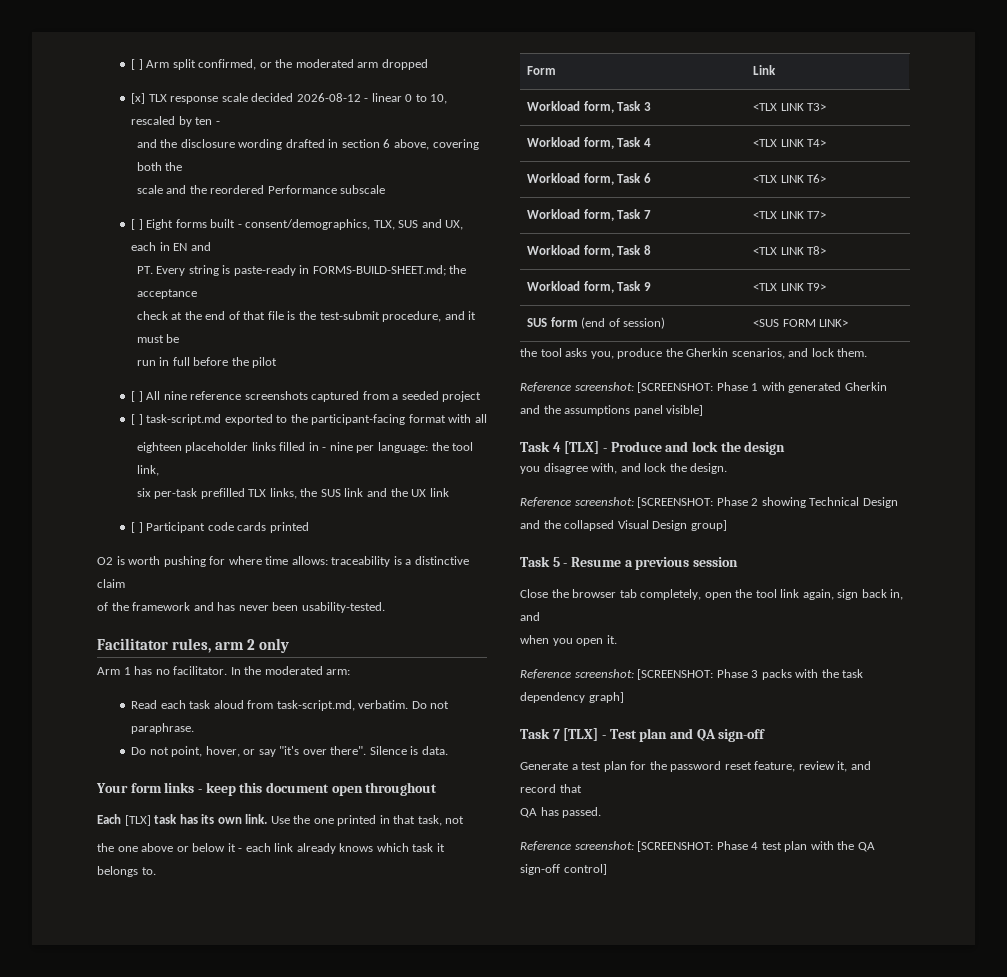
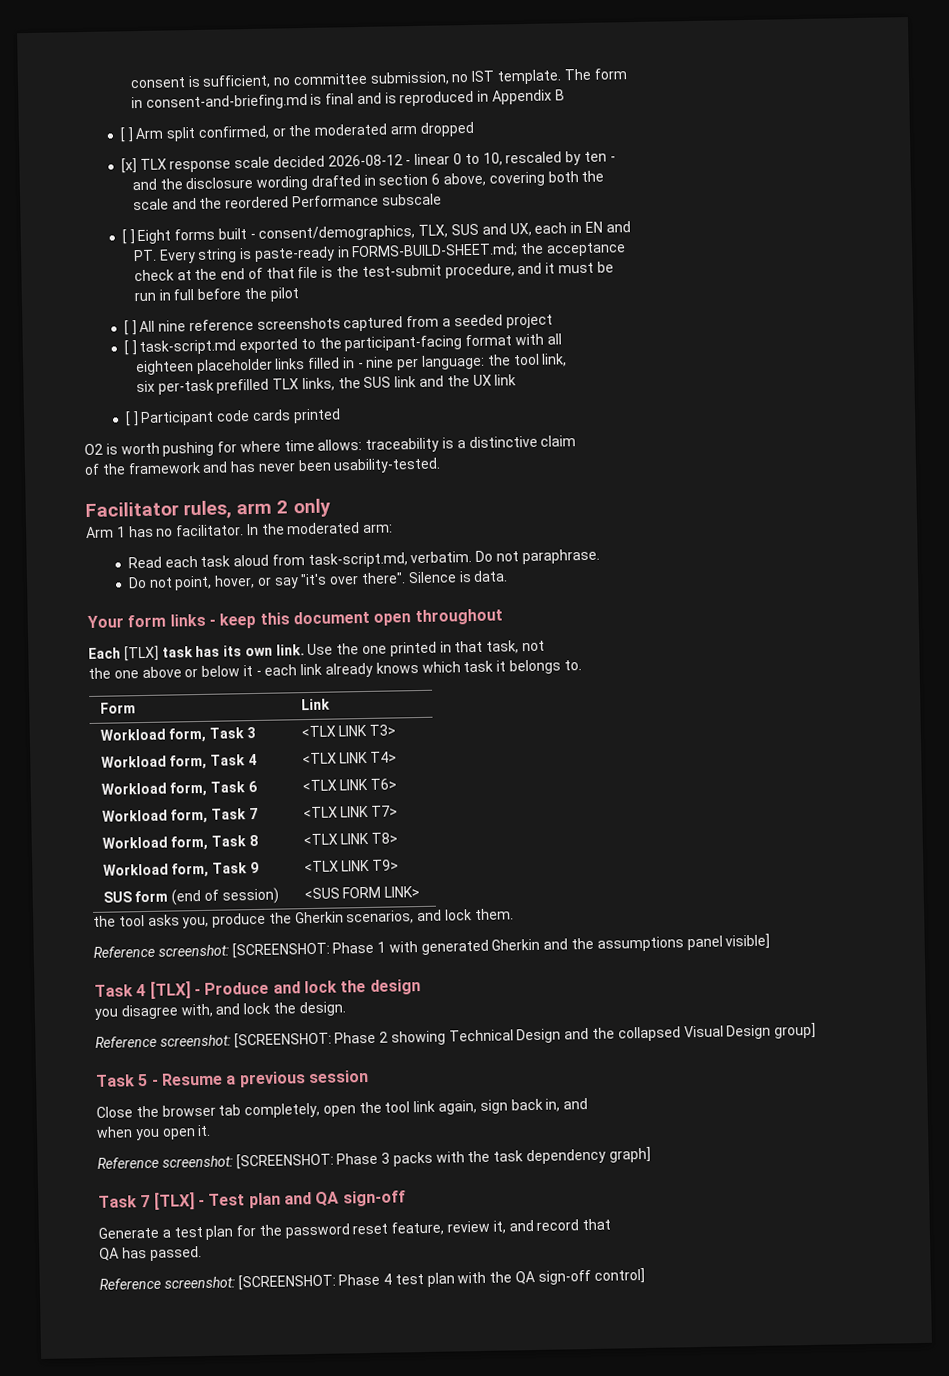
+ consent is sufficient, no committee submission, no IST template. The form
+ in consent-and-briefing.md is final and is reproduced in Appendix B

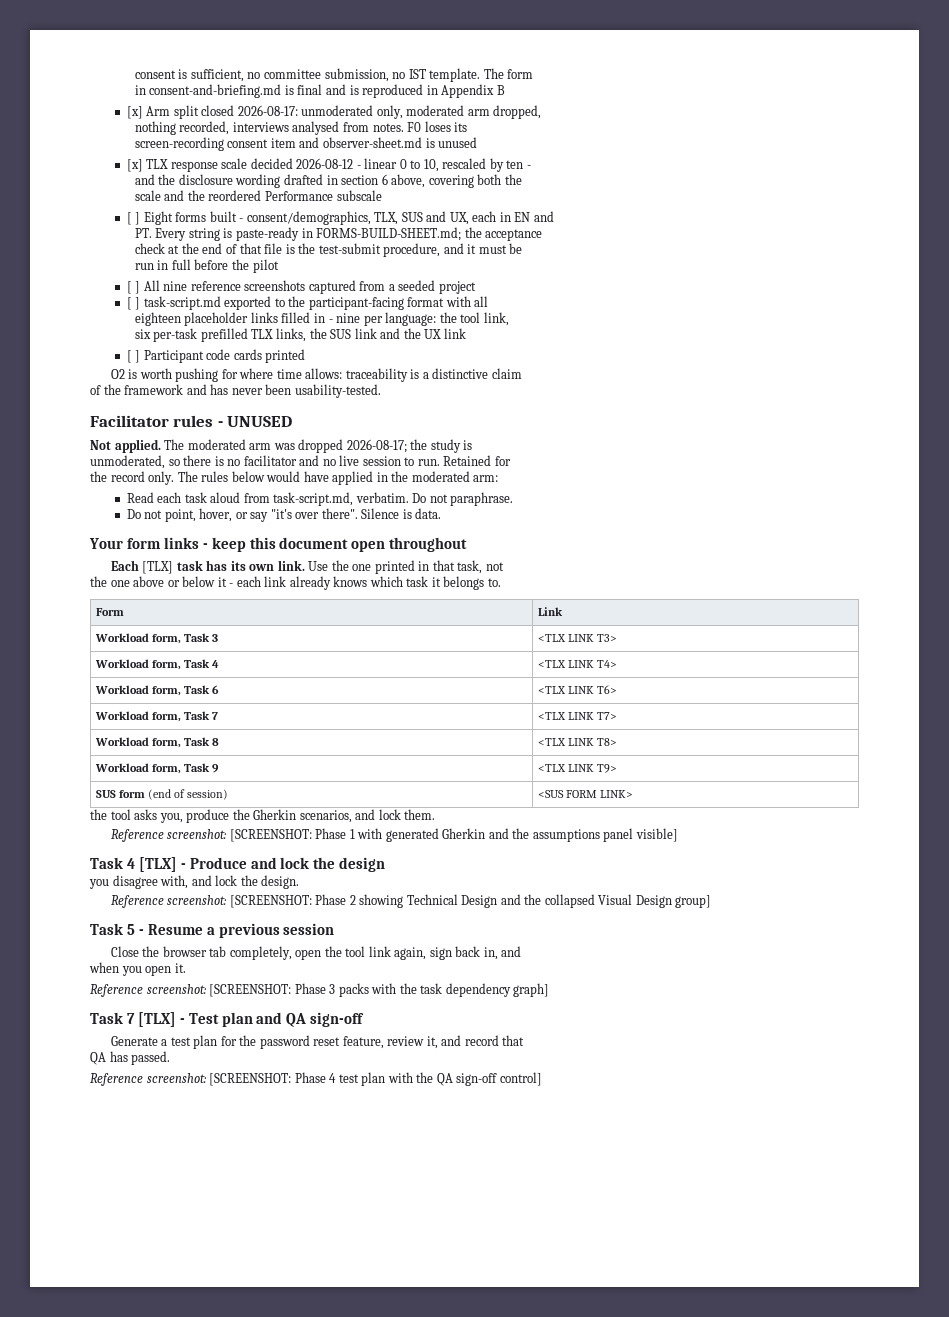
- [ ] Arm split confirmed, or the moderated arm dropped
+ [x] Arm split closed 2026-08-17: unmoderated only, moderated arm dropped,
+ nothing recorded, interviews analysed from notes. F0 loses its
+ screen-recording consent item and observer-sheet.md is unused
- Facilitator rules, arm 2 only
- Arm 1 has no facilitator. In the moderated arm:
+ Facilitator rules - UNUSED
+ Not applied. The moderated arm was dropped 2026-08-17; the study is
+ unmoderated, so there is no facilitator and no live session to run. Retained for
+ the record only. The rules below would have applied in the moderated arm:

